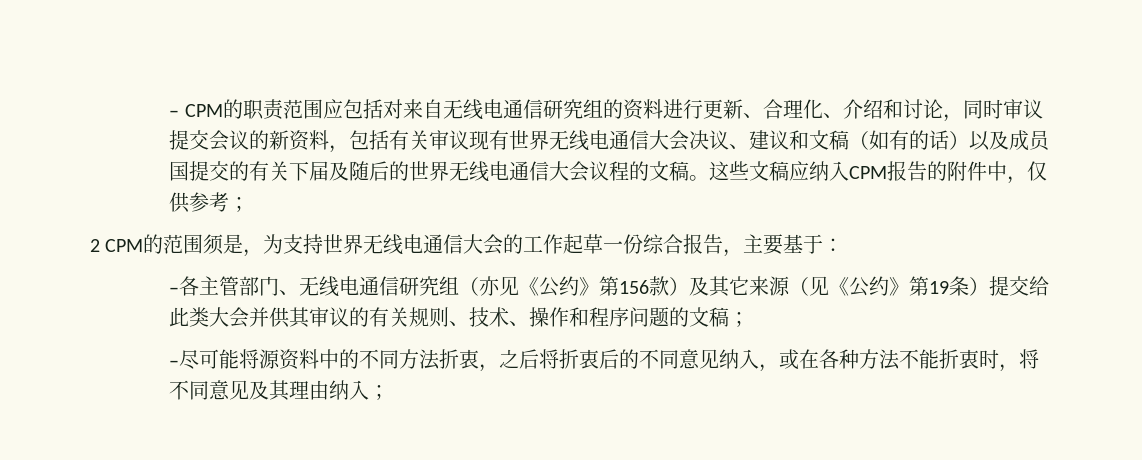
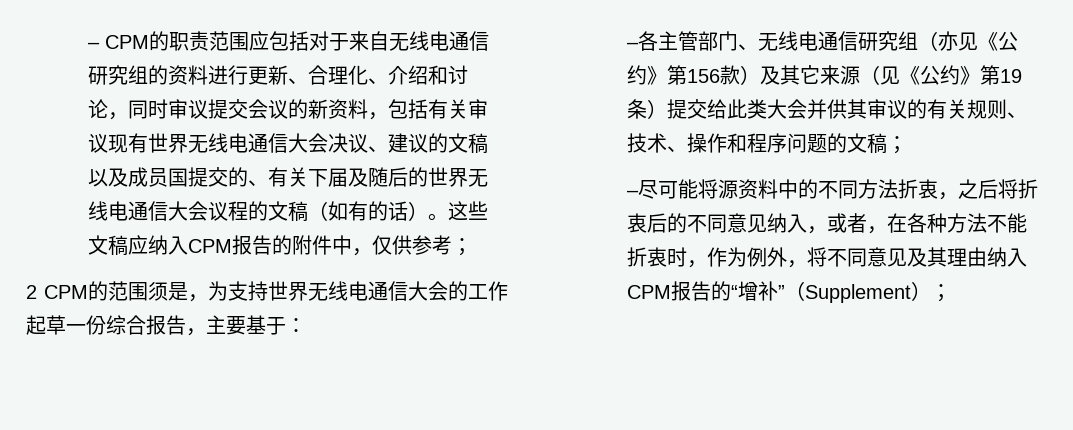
- – CPM的职责范围应包括对来自无线电通信研究组的资料进行更新、合理化、介绍和讨论，同时审议提交会议的新资料，包括有关审议现有世界无线电通信大会决议、建议和文稿（如有的话）以及成员国提交的有关下届及随后的世界无线电通信大会议程的文稿。
+ – CPM的职责范围应包括对于来自无线电通信研究组的资料进行更新、合理化、介绍和讨论，同时审议提交会议的新资料，包括有关审议现有世界无线电通信大会决议、建议的文稿以及成员国提交的、有关下届及随后的世界无线电通信大会议程的文稿（如有的话）。
- –尽可能将源资料中的不同方法折衷，之后将折衷后的不同意见纳入，或在各种方法不能折衷时，将不同意见及其理由纳入；
+ –尽可能将源资料中的不同方法折衷，之后将折衷后的不同意见纳入，或者，在各种方法不能折衷时，作为例外，将不同意见及其理由纳入CPM报告的“增补”（Supplement）；

